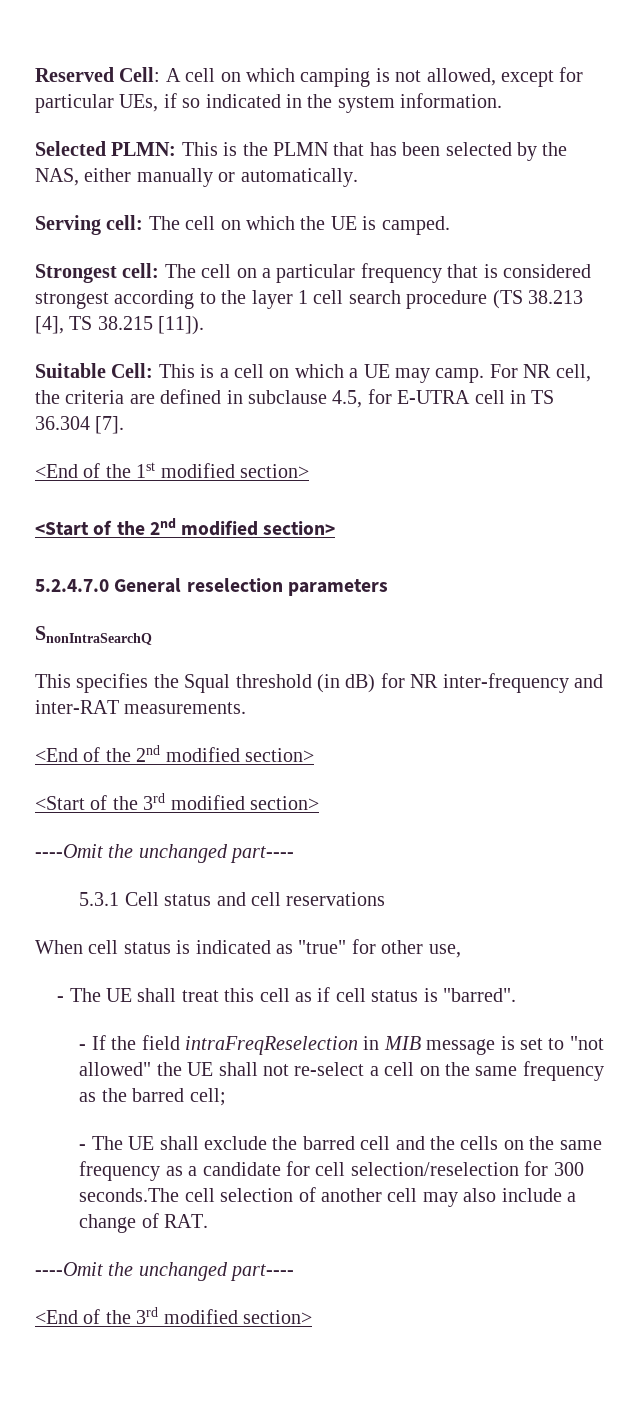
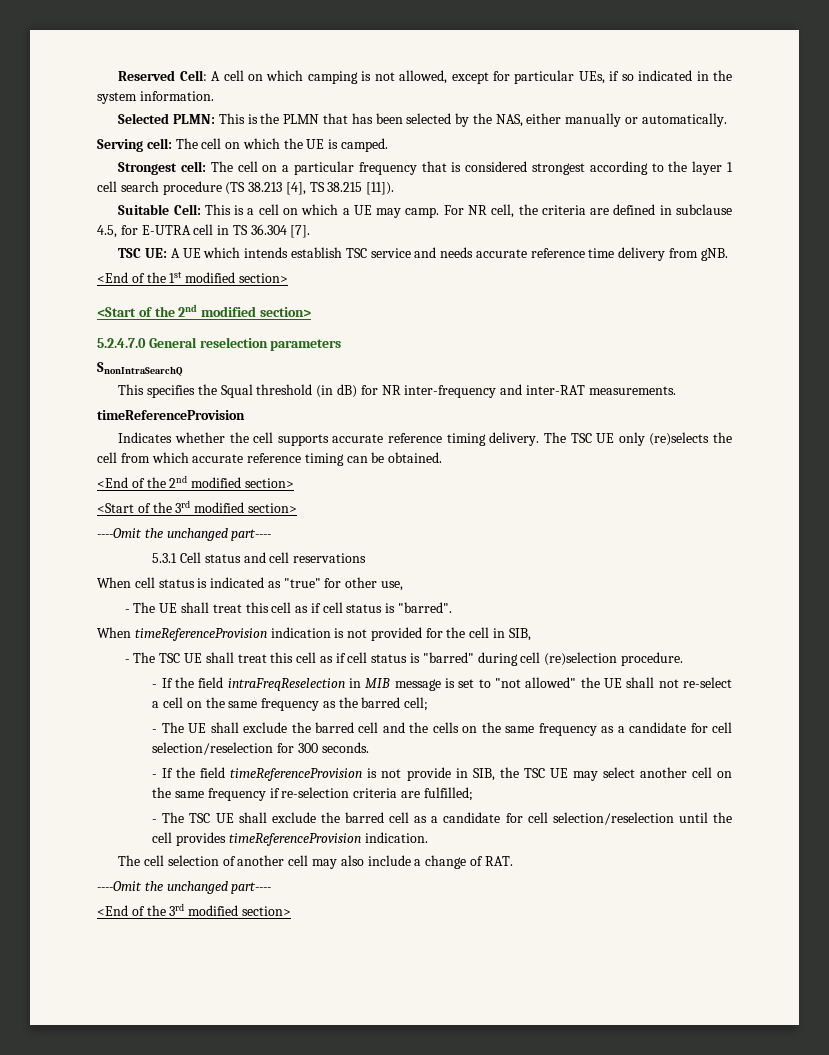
+ TSC UE: A UE which intends establish TSC service and needs accurate reference time delivery from gNB.
  This specifies the Squal threshold (in dB) for NR inter-frequency and inter-RAT measurements.
+ timeReferenceProvision
+ Indicates whether the cell supports accurate reference timing delivery. The TSC UE only (re)selects the cell from which accurate reference timing can be obtained.
+ When timeReferenceProvision indication is not provided for the cell in SIB,
+ - The TSC UE shall treat this cell as if cell status is "barred" during cell (re)selection procedure.
- - The UE shall exclude the barred cell and the cells on the same frequency as a candidate for cell selection/reselection for 300 seconds.The cell selection of another cell may also include a change of RAT.
+ - The UE shall exclude the barred cell and the cells on the same frequency as a candidate for cell selection/reselection for 300 seconds.
+ - If the field timeReferenceProvision is not provide in SIB, the TSC UE may select another cell on the same frequency if re-selection criteria are fulfilled;
+ - The TSC UE shall exclude the barred cell as a candidate for cell selection/reselection until the cell provides timeReferenceProvision indication.
+ The cell selection of another cell may also include a change of RAT.

